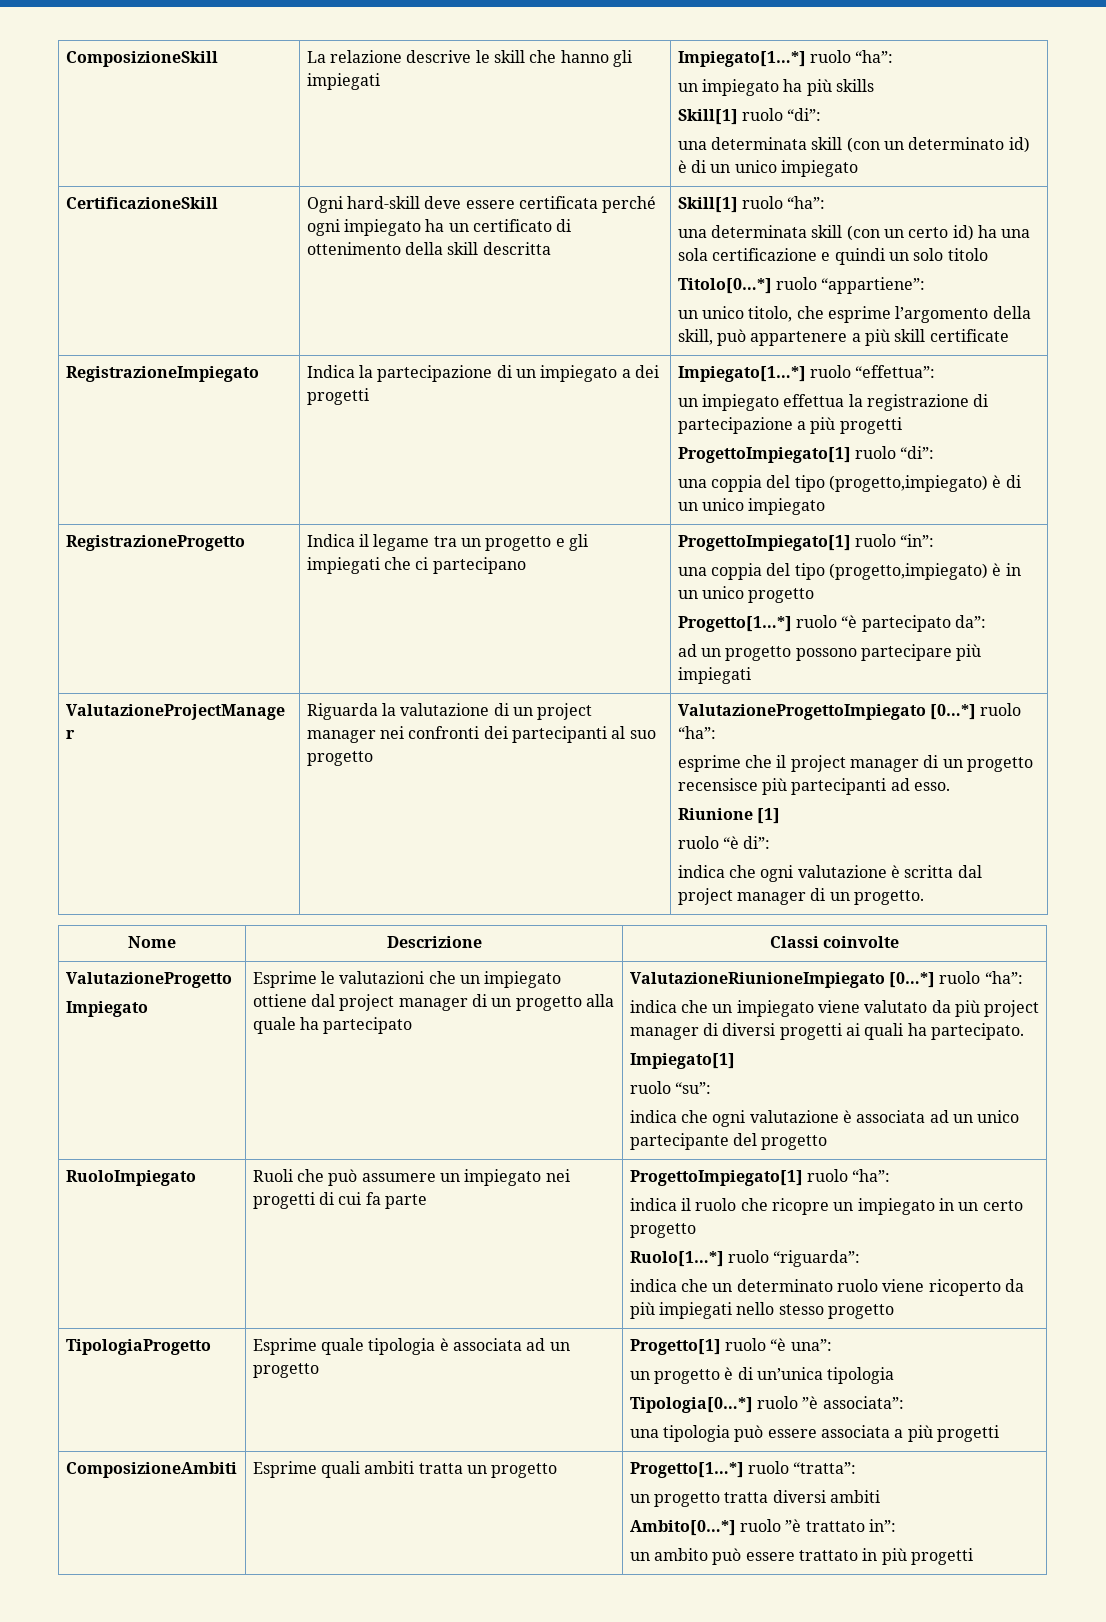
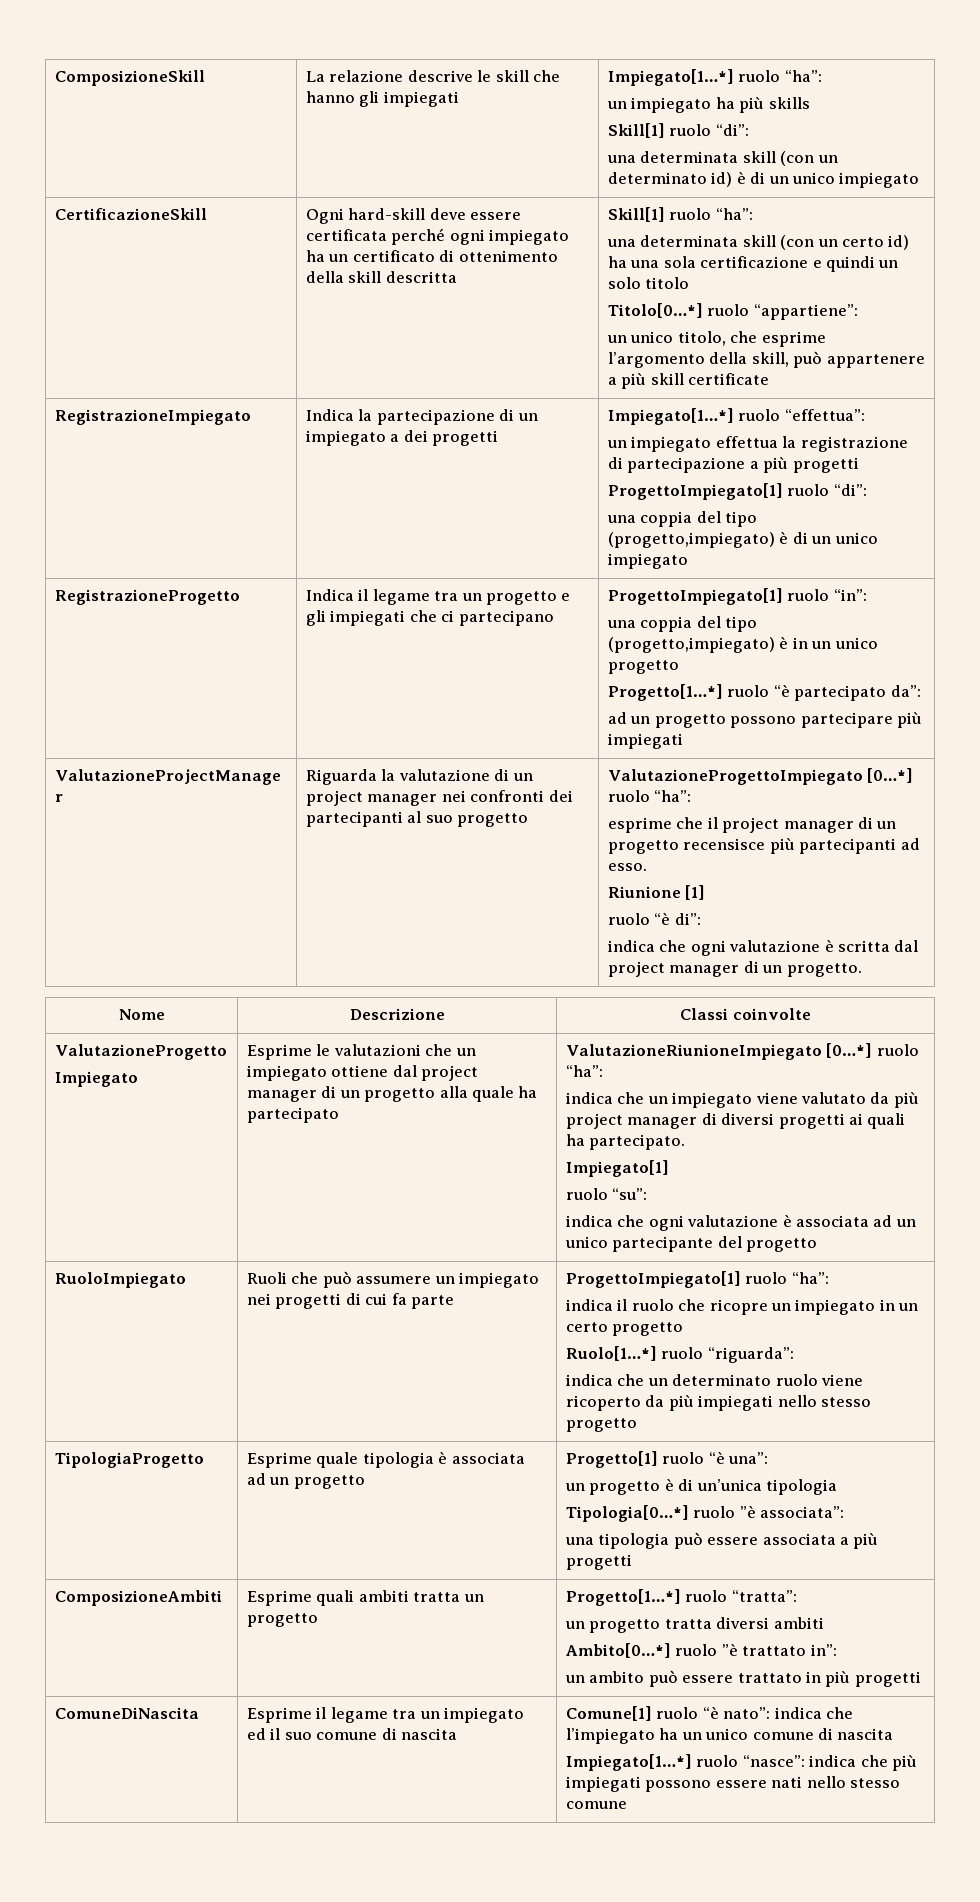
+ ComuneDiNascita | Esprime il legame tra un impiegato ed il suo comune di nascita | Comune[1] ruolo “è nato”: indica che l’impiegato ha un unico comune di nascita
+ Impiegato[1…*] ruolo “nasce”: indica che più impiegati possono essere nati nello stesso comune

